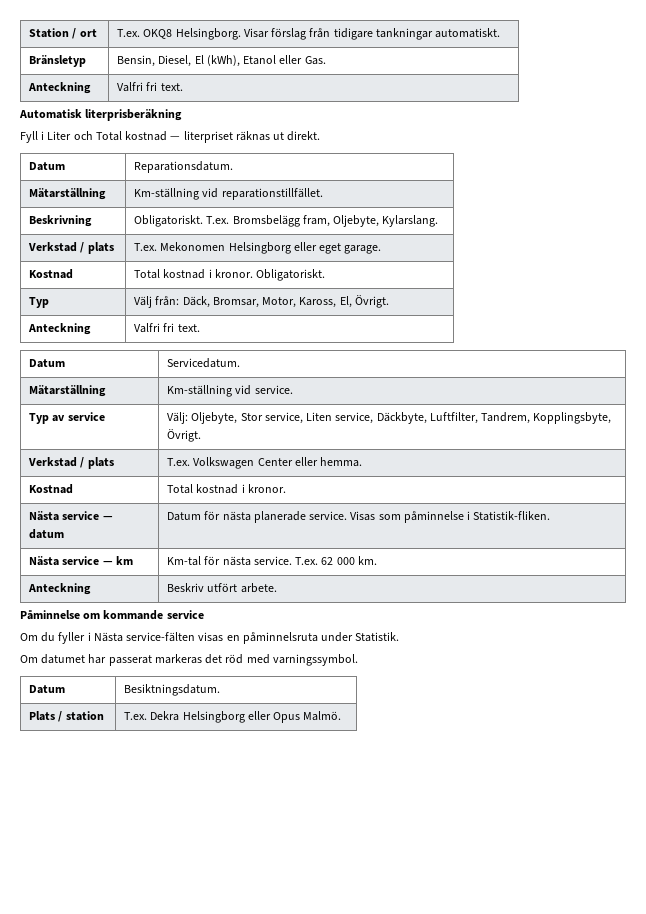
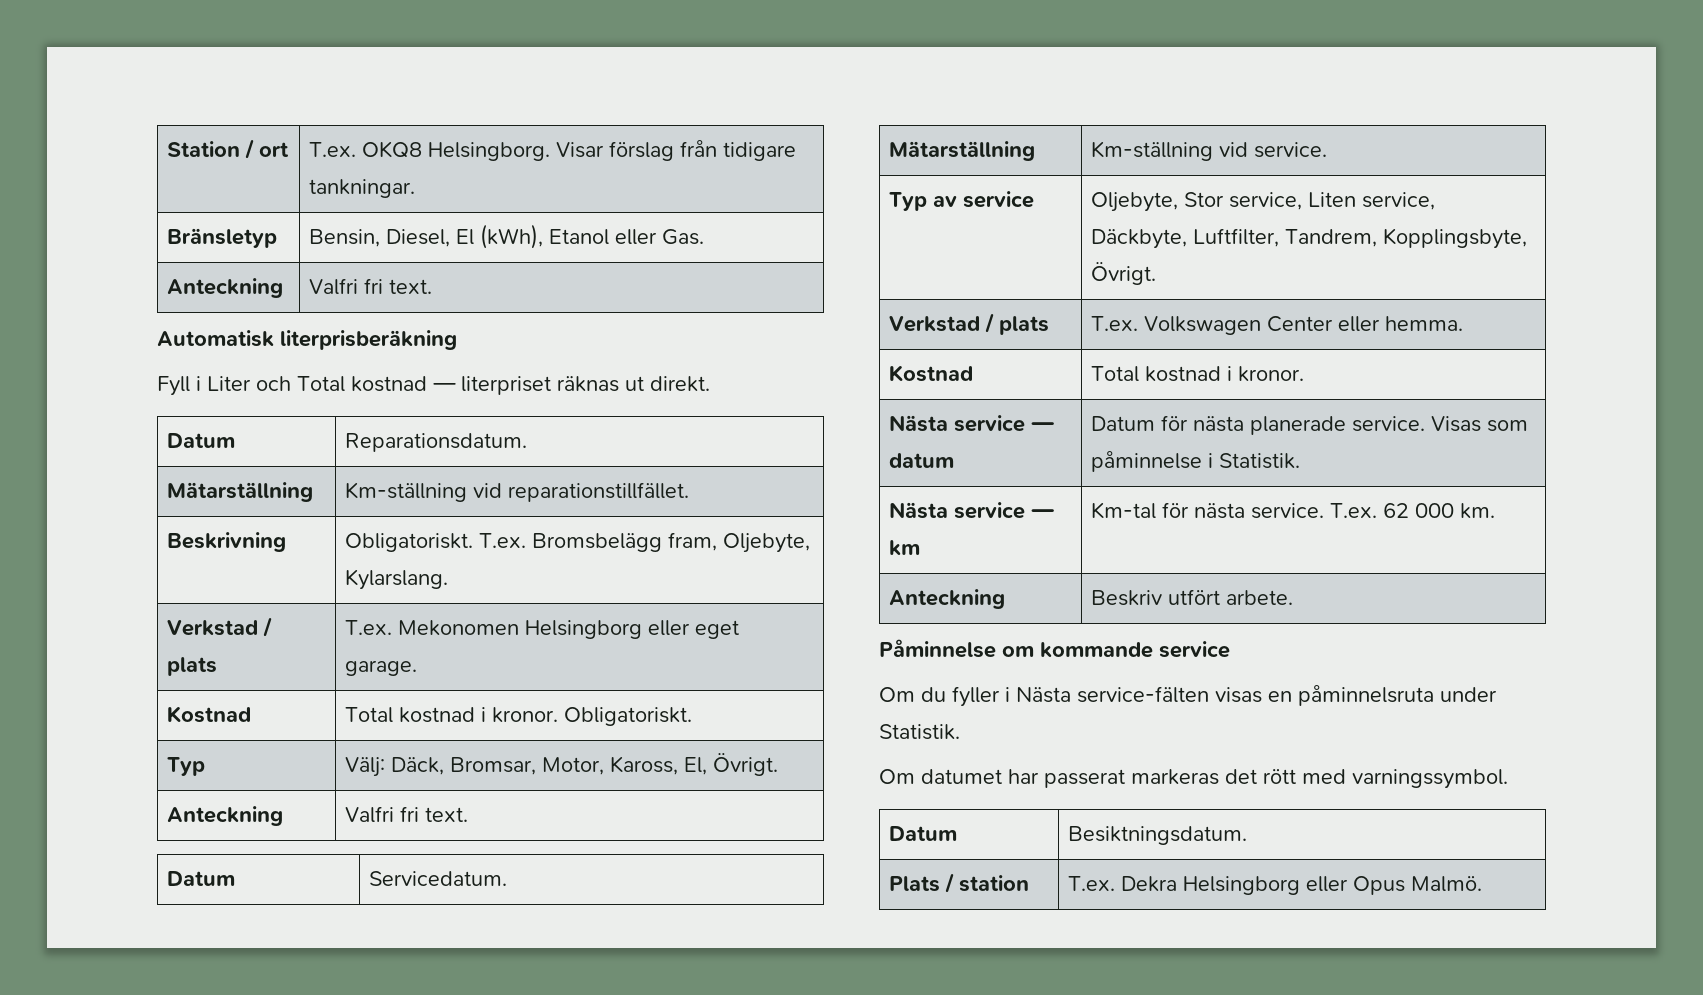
- Station / ort | T.ex. OKQ8 Helsingborg. Visar förslag från tidigare tankningar automatiskt.
+ Station / ort | T.ex. OKQ8 Helsingborg. Visar förslag från tidigare tankningar.
- Typ | Välj från: Däck, Bromsar, Motor, Kaross, El, Övrigt.
+ Typ | Välj: Däck, Bromsar, Motor, Kaross, El, Övrigt.
- Typ av service | Välj: Oljebyte, Stor service, Liten service, Däckbyte, Luftfilter, Tandrem, Kopplingsbyte, Övrigt.
+ Typ av service | Oljebyte, Stor service, Liten service, Däckbyte, Luftfilter, Tandrem, Kopplingsbyte, Övrigt.
- Nästa service — datum | Datum för nästa planerade service. Visas som påminnelse i Statistik-fliken.
+ Nästa service — datum | Datum för nästa planerade service. Visas som påminnelse i Statistik.
- Om datumet har passerat markeras det röd med varningssymbol.
+ Om datumet har passerat markeras det rött med varningssymbol.

